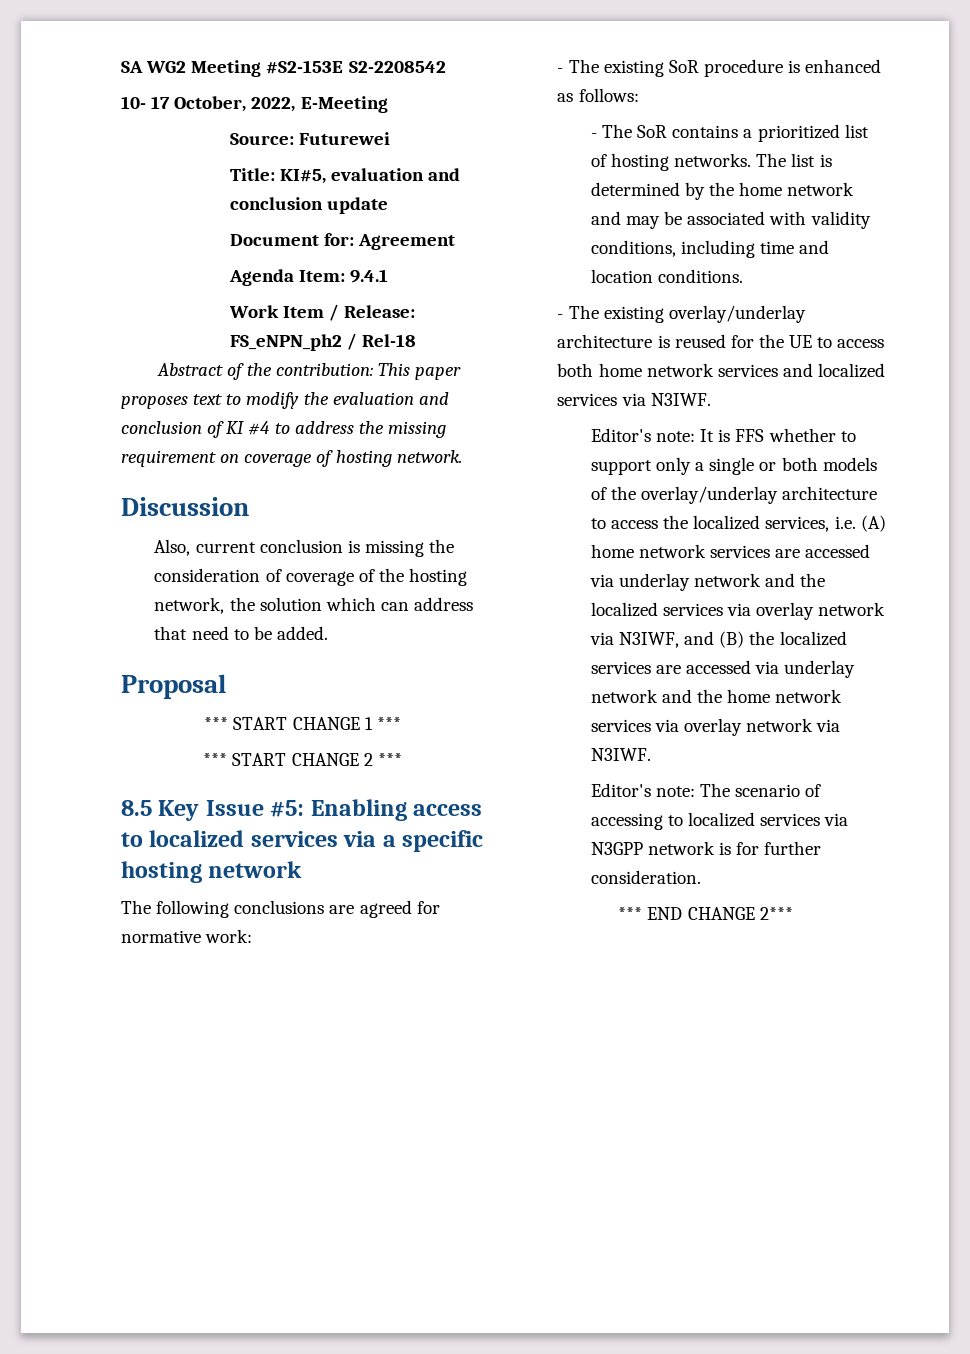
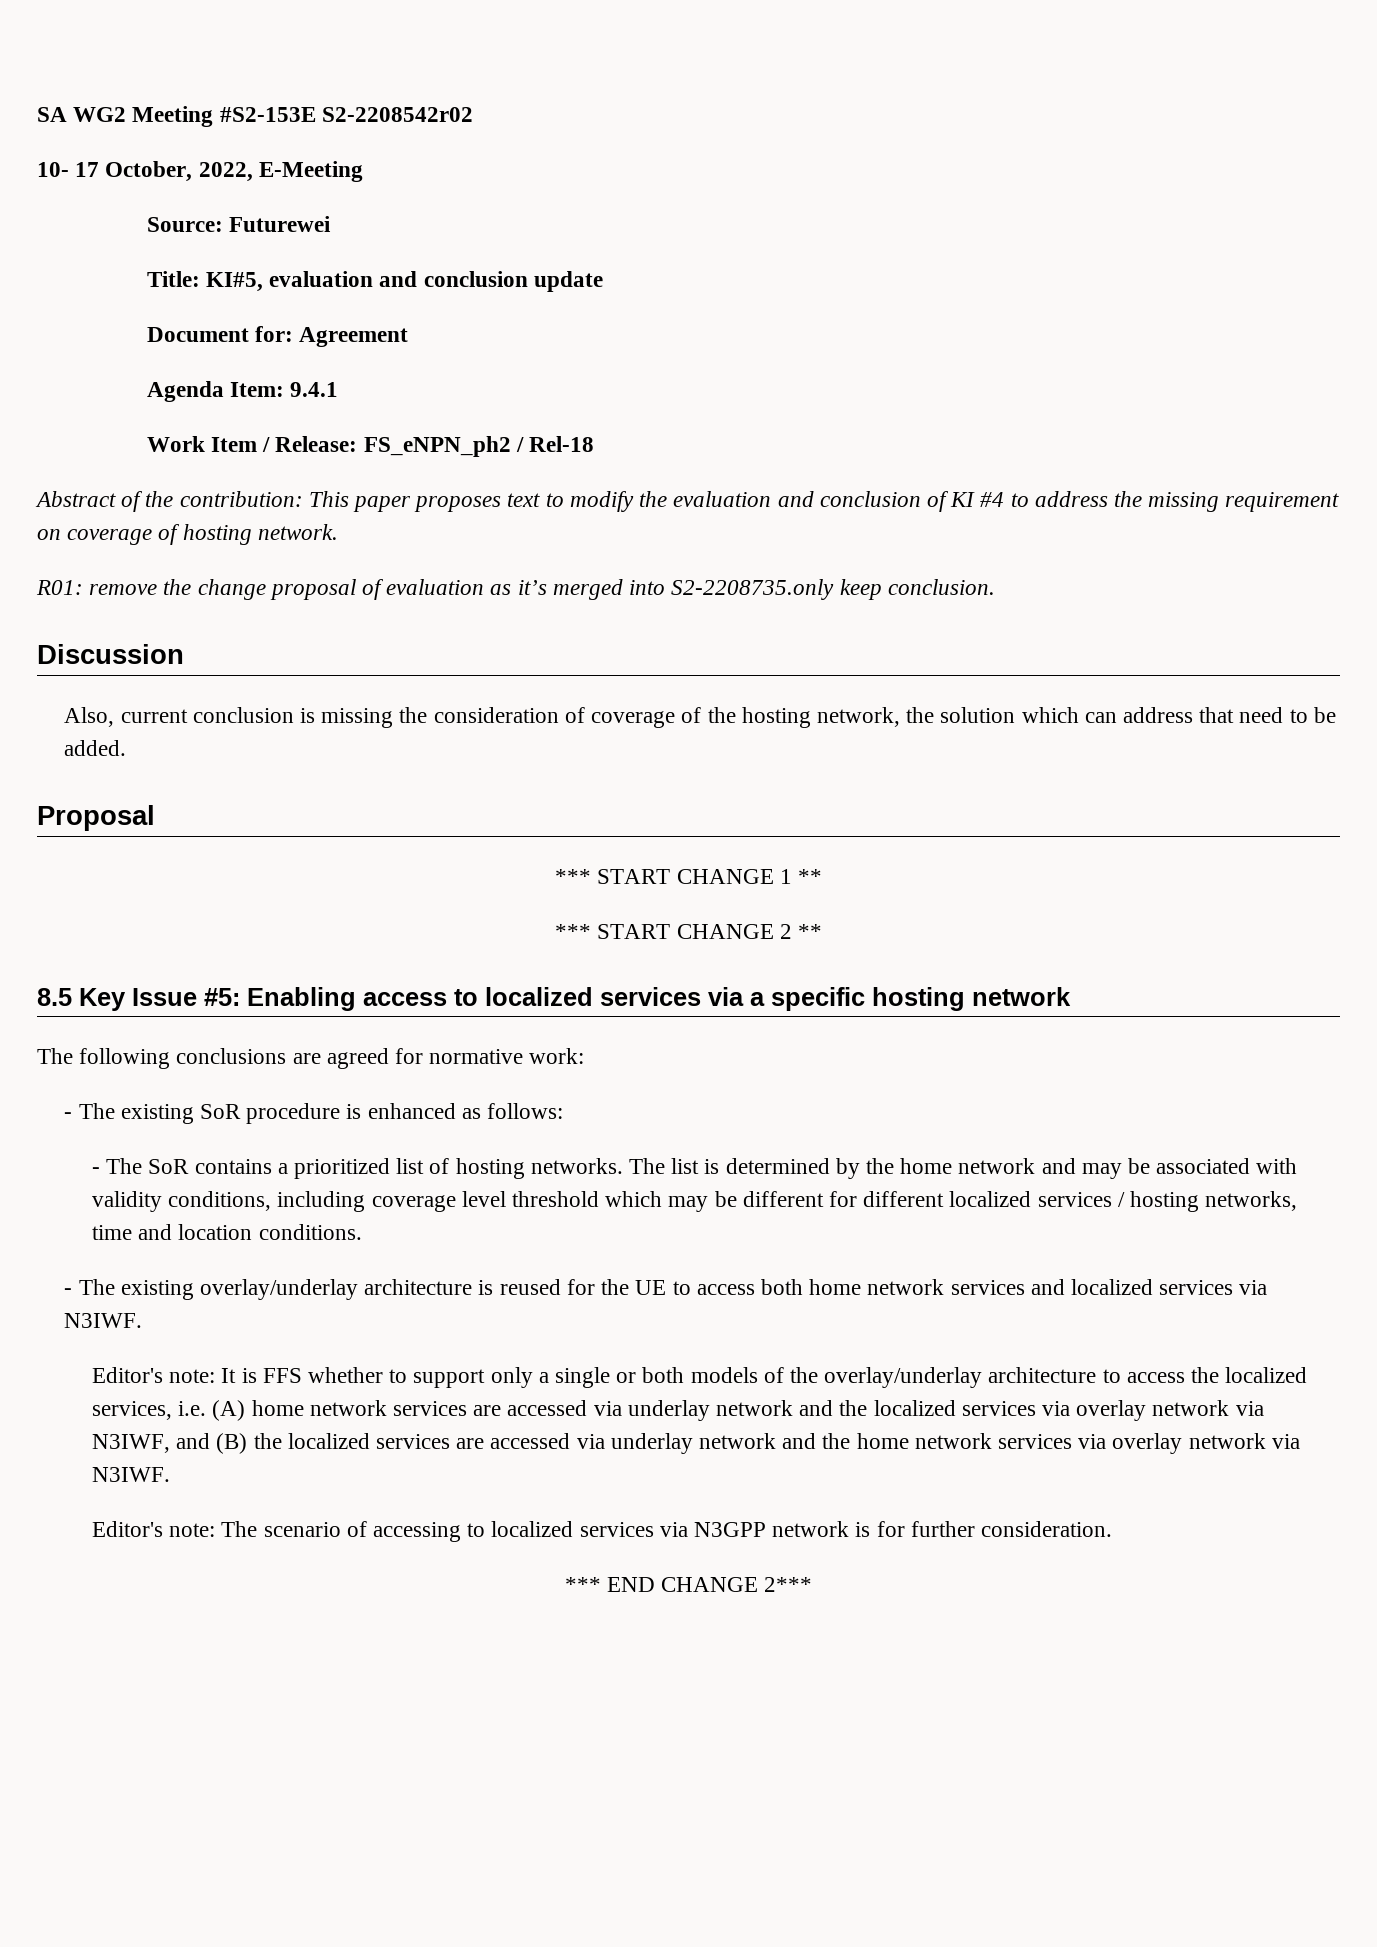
- SA WG2 Meeting #S2-153E S2-2208542
+ SA WG2 Meeting #S2-153E S2-2208542r02
+ R01: remove the change proposal of evaluation as it’s merged into S2-2208735.only keep conclusion.
- *** START CHANGE 1 ***
+ *** START CHANGE 1 **
- *** START CHANGE 2 ***
+ *** START CHANGE 2 **
- The list is determined by the home network and may be associated with validity conditions, including time and location conditions.
+ The list is determined by the home network and may be associated with validity conditions, including coverage level threshold which may be different for different localized services / hosting networks, time and location conditions.

